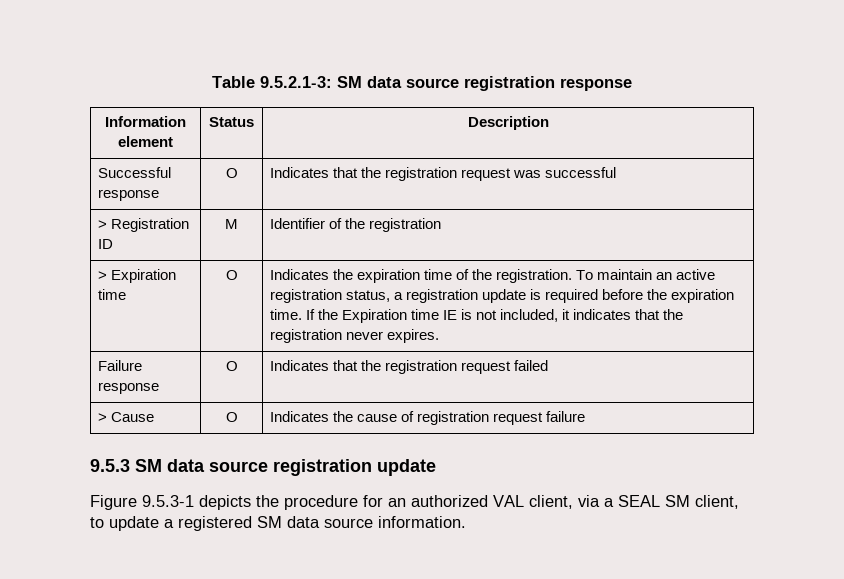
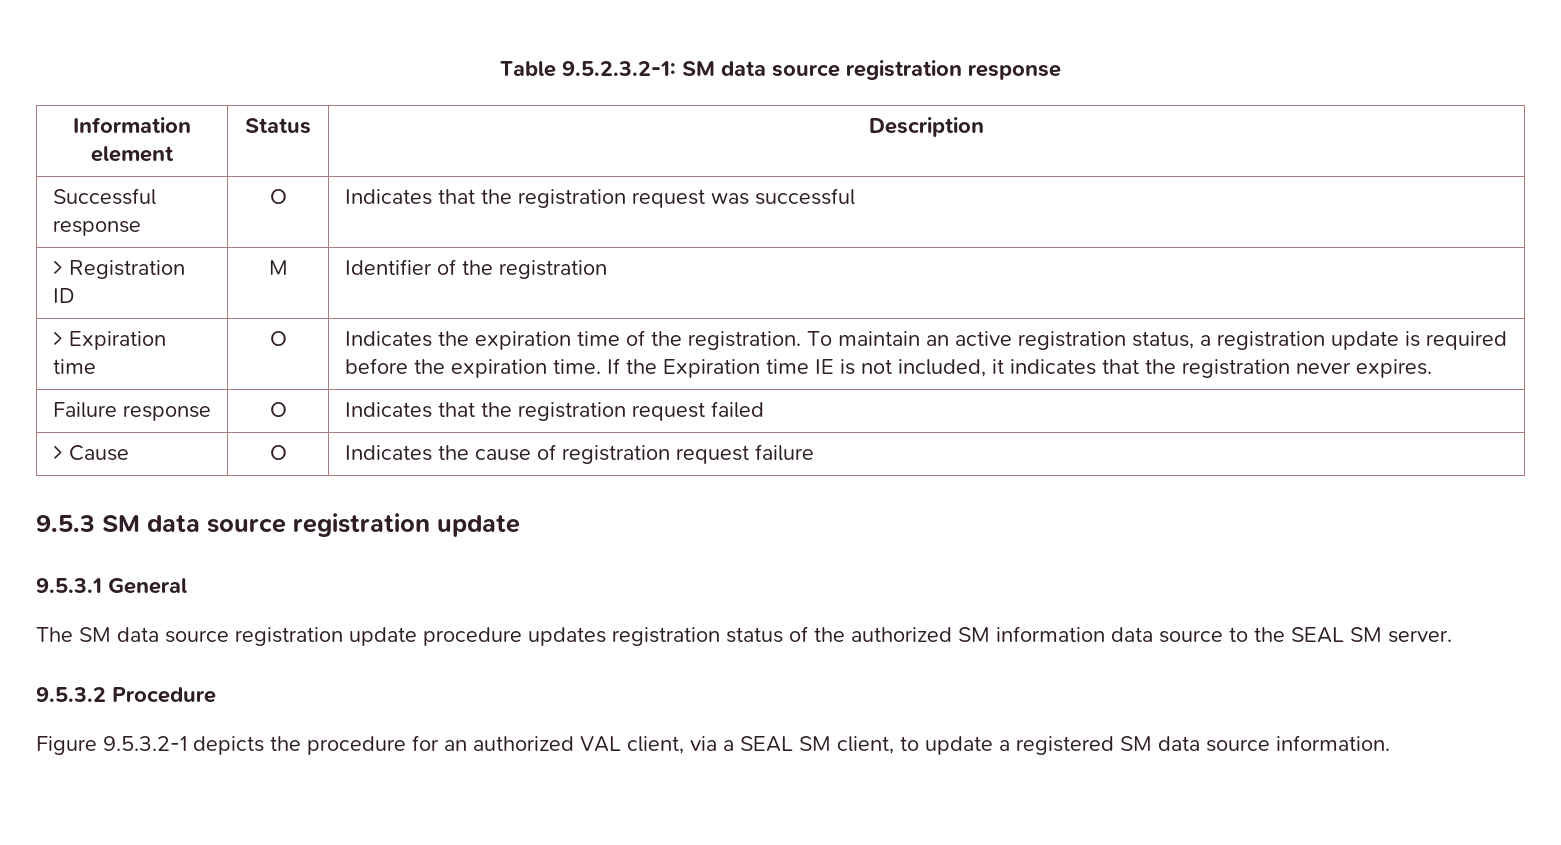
- Table 9.5.2.1-3: SM data source registration response
+ Table 9.5.2.3.2-1: SM data source registration response
+ 9.5.3.1 General
+ The SM data source registration update procedure updates registration status of the authorized SM information data source to the SEAL SM server.
+ 9.5.3.2 Procedure
- Figure 9.5.3-1 depicts the procedure for an authorized VAL client, via a SEAL SM client, to update a registered SM data source information.
+ Figure 9.5.3.2-1 depicts the procedure for an authorized VAL client, via a SEAL SM client, to update a registered SM data source information.

